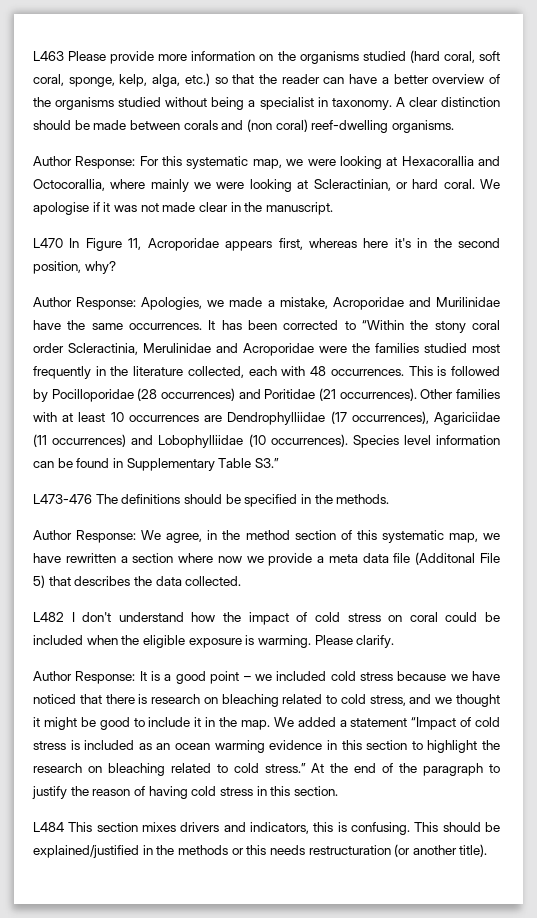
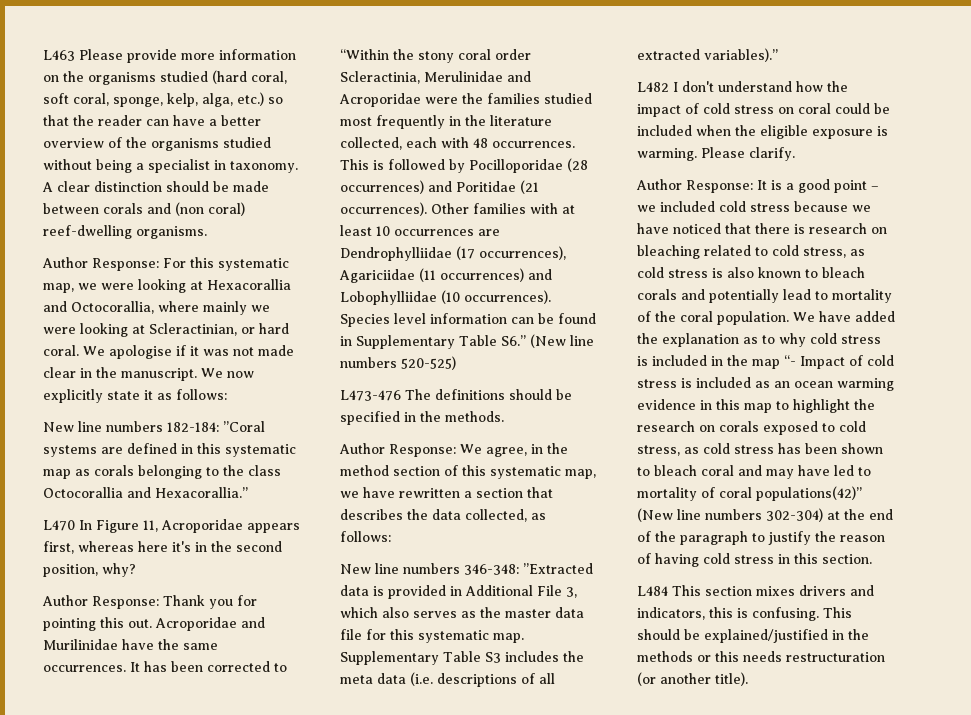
+ We now explicitly state it as follows:
+ New line numbers 182-184: ”Coral systems are defined in this systematic map as corals belonging to the class Octocorallia and Hexacorallia.”
- Author Response: Apologies, we made a mistake, Acroporidae and Murilinidae have the same occurrences.
+ Author Response: Thank you for pointing this out. Acroporidae and Murilinidae have the same occurrences.
- Species level information can be found in Supplementary Table S3.”
+ Species level information can be found in Supplementary Table S6.” (New line numbers 520-525)
- Author Response: We agree, in the method section of this systematic map, we have rewritten a section where now we provide a meta data file (Additonal File 5) that describes the data collected.
+ Author Response: We agree, in the method section of this systematic map, we have rewritten a section that describes the data collected, as follows:
+ New line numbers 346-348: ”Extracted data is provided in Additional File 3, which also serves as the master data file for this systematic map. Supplementary Table S3 includes the meta data (i.e. descriptions of all extracted variables).”
- Author Response: It is a good point – we included cold stress because we have noticed that there is research on bleaching related to cold stress, and we thought it might be good to include it in the map. We added a statement “Impact of cold stress is included as an ocean warming evidence in this section to highlight the research on bleaching related to cold stress.” At the end of the paragraph to justify the reason of having cold stress in this section.
+ Author Response: It is a good point – we included cold stress because we have noticed that there is research on bleaching related to cold stress, as cold stress is also known to bleach corals and potentially lead to mortality of the coral population. We have added the explanation as to why cold stress is included in the map “- Impact of cold stress is included as an ocean warming evidence in this map to highlight the research on corals exposed to cold stress, as cold stress has been shown to bleach coral and may have led to mortality of coral populations(42)” (New line numbers 302-304) at the end of the paragraph to justify the reason of having cold stress in this section.

